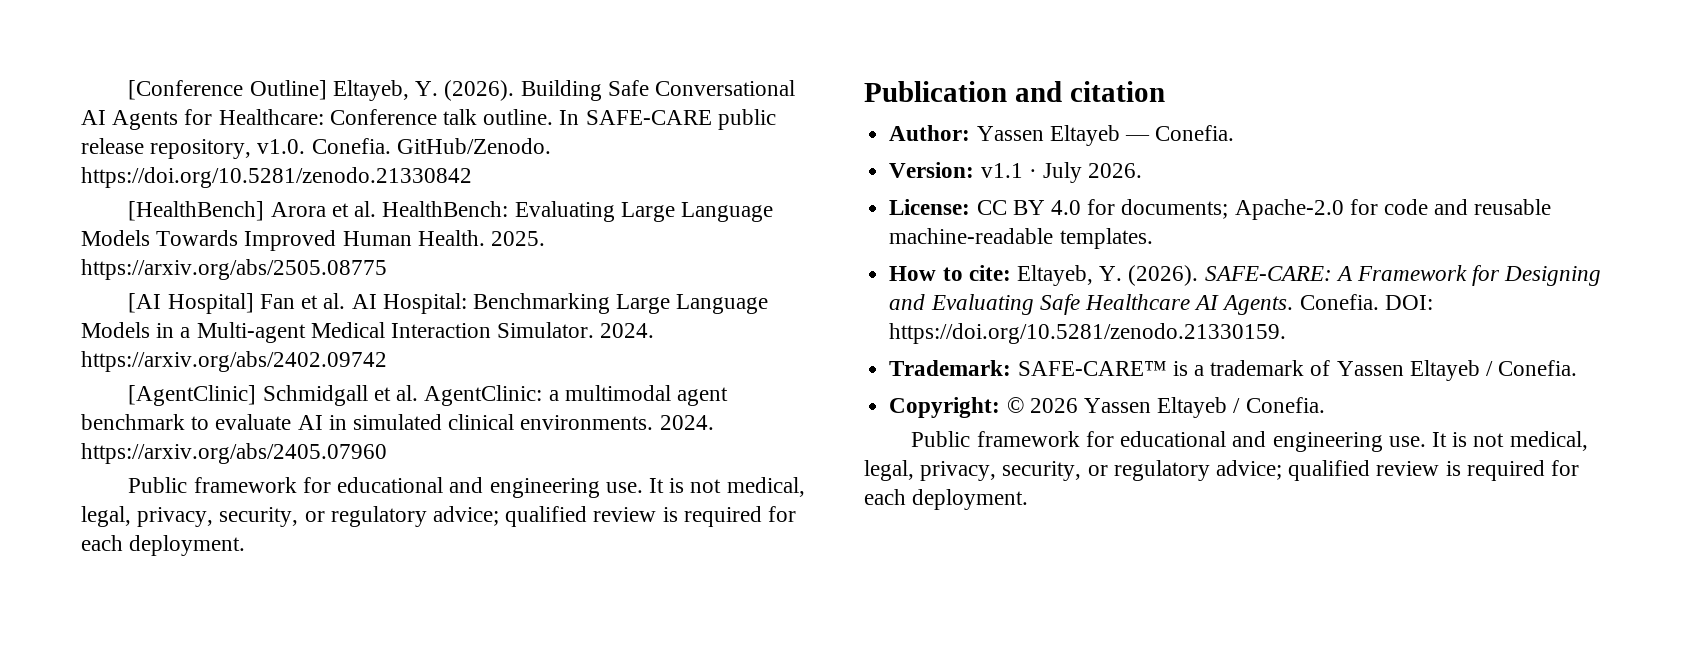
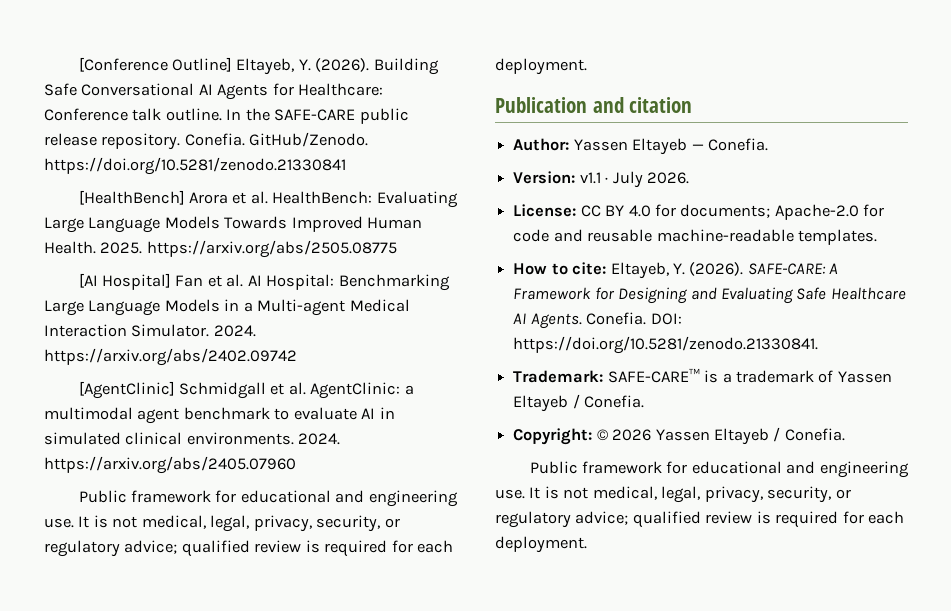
- In SAFE-CARE public release repository, v1.0. Conefia.
+ In the SAFE-CARE public release repository. Conefia.
- GitHub/Zenodo. https://doi.org/10.5281/zenodo.21330842
+ GitHub/Zenodo. https://doi.org/10.5281/zenodo.21330841
- DOI: https://doi.org/10.5281/zenodo.21330159.
+ DOI: https://doi.org/10.5281/zenodo.21330841.

